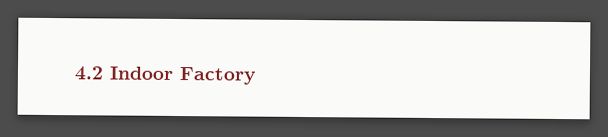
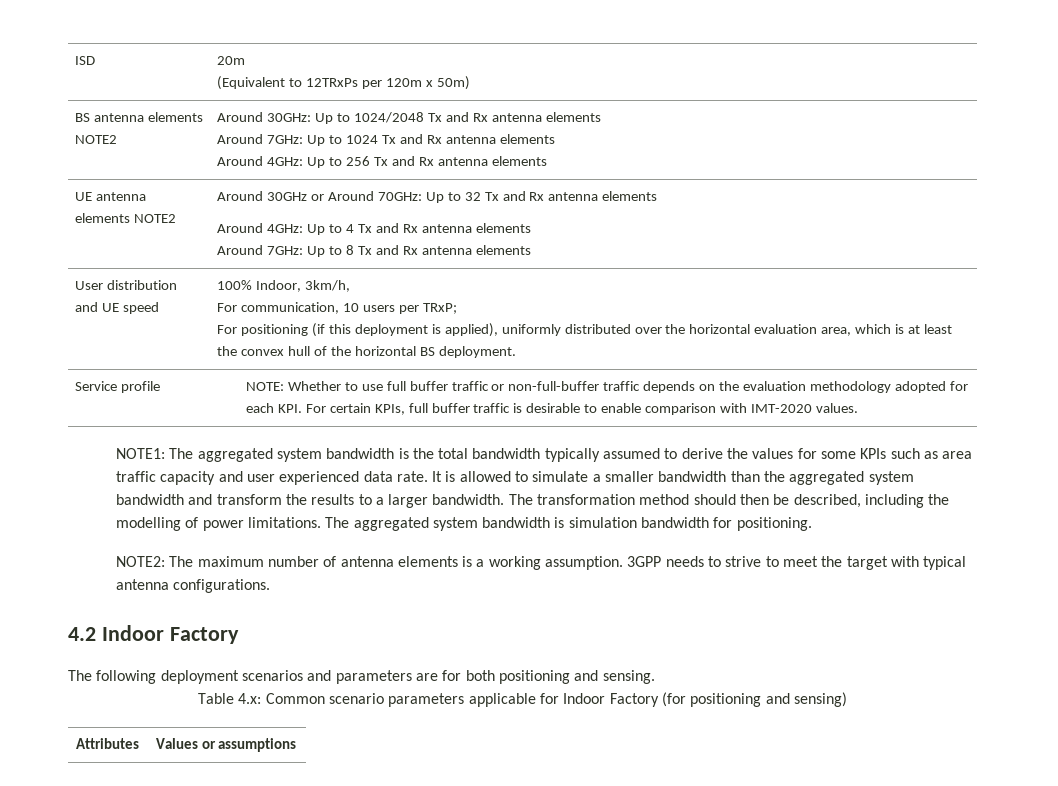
+ ISD | 20m
+ (Equivalent to 12TRxPs per 120m x 50m)
+ BS antenna elements NOTE2 | Around 30GHz: Up to 1024/2048 Tx and Rx antenna elements
+ Around 7GHz: Up to 1024 Tx and Rx antenna elements
+ Around 4GHz: Up to 256 Tx and Rx antenna elements
+ UE antenna elements NOTE2 | Around 30GHz or Around 70GHz: Up to 32 Tx and Rx antenna elements
+ Around 4GHz: Up to 4 Tx and Rx antenna elements
+ Around 7GHz: Up to 8 Tx and Rx antenna elements
+ User distribution and UE speed | 100% Indoor, 3km/h,
+ For communication, 10 users per TRxP;
+ For positioning (if this deployment is applied), uniformly distributed over the horizontal evaluation area, which is at least the convex hull of the horizontal BS deployment.
+ Service profile | NOTE: Whether to use full buffer traffic or non-full-buffer traffic depends on the evaluation methodology adopted for each KPI. For certain KPIs, full buffer traffic is desirable to enable comparison with IMT-2020 values.
+ NOTE1: The aggregated system bandwidth is the total bandwidth typically assumed to derive the values for some KPIs such as area traffic capacity and user experienced data rate. It is allowed to simulate a smaller bandwidth than the aggregated system bandwidth and transform the results to a larger bandwidth. The transformation method should then be described, including the modelling of power limitations. The aggregated system bandwidth is simulation bandwidth for positioning.
+ NOTE2: The maximum number of antenna elements is a working assumption. 3GPP needs to strive to meet the target with typical antenna configurations.
  4.2 Indoor Factory
+ The following deployment scenarios and parameters are for both positioning and sensing.
+ Table 4.x: Common scenario parameters applicable for Indoor Factory (for positioning and sensing)
+ Attributes | Values or assumptions

